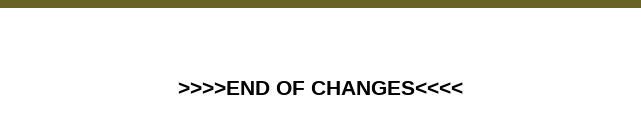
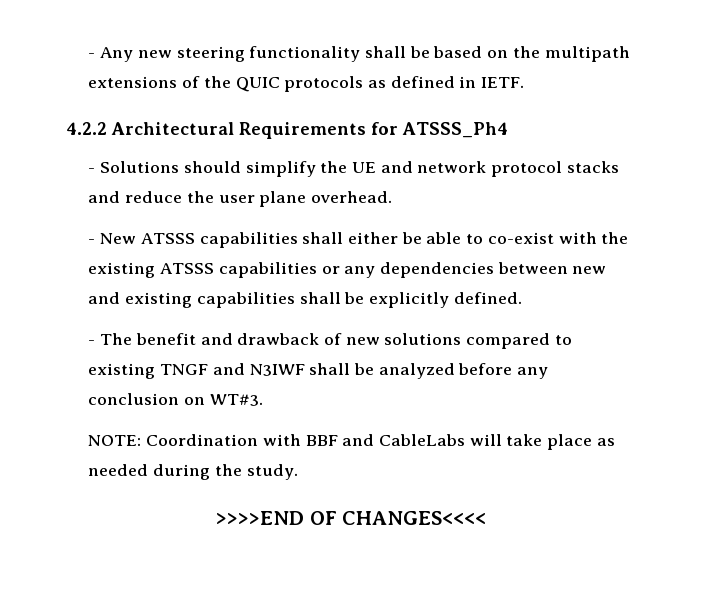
+ - Any new steering functionality shall be based on the multipath extensions of the QUIC protocols as defined in IETF.
+ 4.2.2 Architectural Requirements for ATSSS_Ph4
+ - Solutions should simplify the UE and network protocol stacks and reduce the user plane overhead.
+ - New ATSSS capabilities shall either be able to co-exist with the existing ATSSS capabilities or any dependencies between new and existing capabilities shall be explicitly defined.
+ - The benefit and drawback of new solutions compared to existing TNGF and N3IWF shall be analyzed before any conclusion on WT#3.
+ NOTE: Coordination with BBF and CableLabs will take place as needed during the study.

